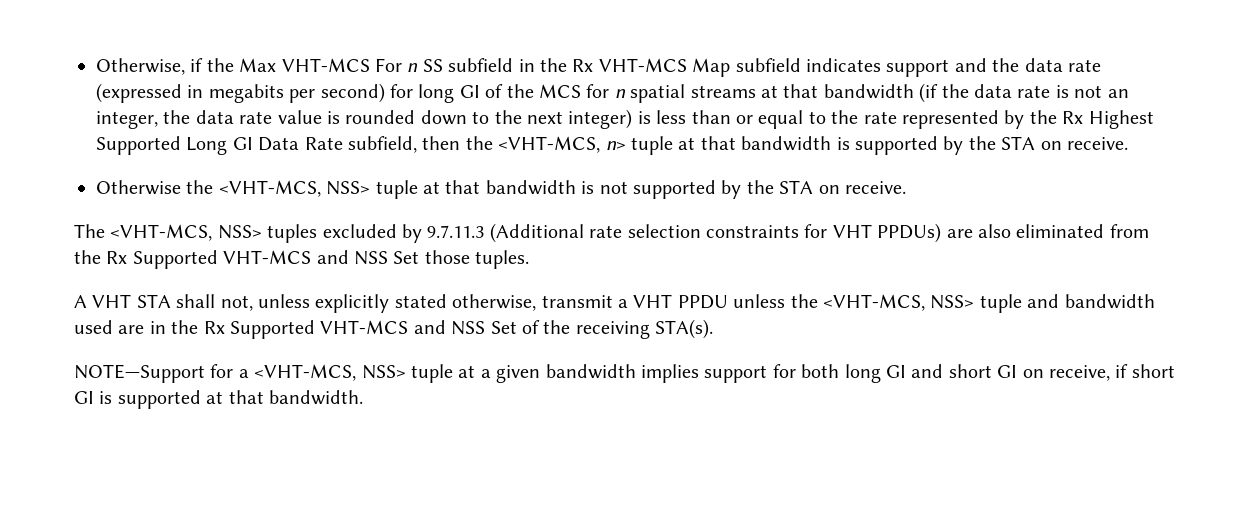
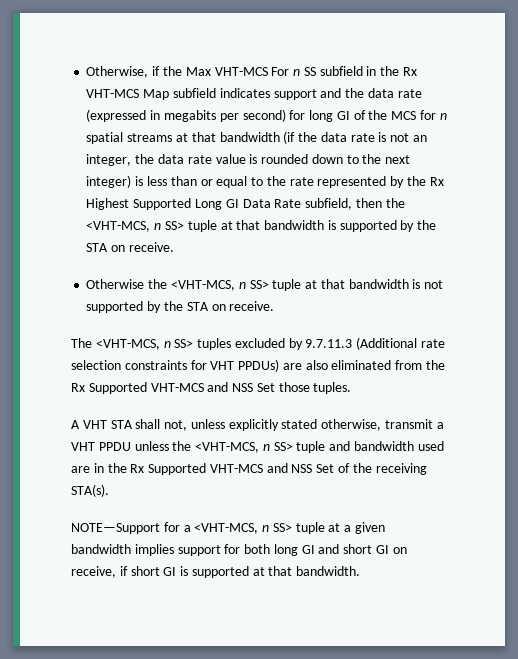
- Otherwise, if the Max VHT-MCS For n SS subfield in the Rx VHT-MCS Map subfield indicates support and the data rate (expressed in megabits per second) for long GI of the MCS for n spatial streams at that bandwidth (if the data rate is not an integer, the data rate value is rounded down to the next integer) is less than or equal to the rate represented by the Rx Highest Supported Long GI Data Rate subfield, then the <VHT-MCS, n> tuple at that bandwidth is supported by the STA on receive.
+ Otherwise, if the Max VHT-MCS For n SS subfield in the Rx VHT-MCS Map subfield indicates support and the data rate (expressed in megabits per second) for long GI of the MCS for n spatial streams at that bandwidth (if the data rate is not an integer, the data rate value is rounded down to the next integer) is less than or equal to the rate represented by the Rx Highest Supported Long GI Data Rate subfield, then the <VHT-MCS, n SS> tuple at that bandwidth is supported by the STA on receive.
- Otherwise the <VHT-MCS, NSS> tuple at that bandwidth is not supported by the STA on receive.
+ Otherwise the <VHT-MCS, n SS> tuple at that bandwidth is not supported by the STA on receive.
- The <VHT-MCS, NSS> tuples excluded by 9.7.11.3 (Additional rate selection constraints for VHT PPDUs) are also eliminated from the Rx Supported VHT-MCS and NSS Set those tuples.
+ The <VHT-MCS, n SS> tuples excluded by 9.7.11.3 (Additional rate selection constraints for VHT PPDUs) are also eliminated from the Rx Supported VHT-MCS and NSS Set those tuples.
- A VHT STA shall not, unless explicitly stated otherwise, transmit a VHT PPDU unless the <VHT-MCS, NSS> tuple and bandwidth used are in the Rx Supported VHT-MCS and NSS Set of the receiving STA(s).
+ A VHT STA shall not, unless explicitly stated otherwise, transmit a VHT PPDU unless the <VHT-MCS, n SS> tuple and bandwidth used are in the Rx Supported VHT-MCS and NSS Set of the receiving STA(s).
- NOTE—Support for a <VHT-MCS, NSS> tuple at a given bandwidth implies support for both long GI and short GI on receive, if short GI is supported at that bandwidth.
+ NOTE—Support for a <VHT-MCS, n SS> tuple at a given bandwidth implies support for both long GI and short GI on receive, if short GI is supported at that bandwidth.

